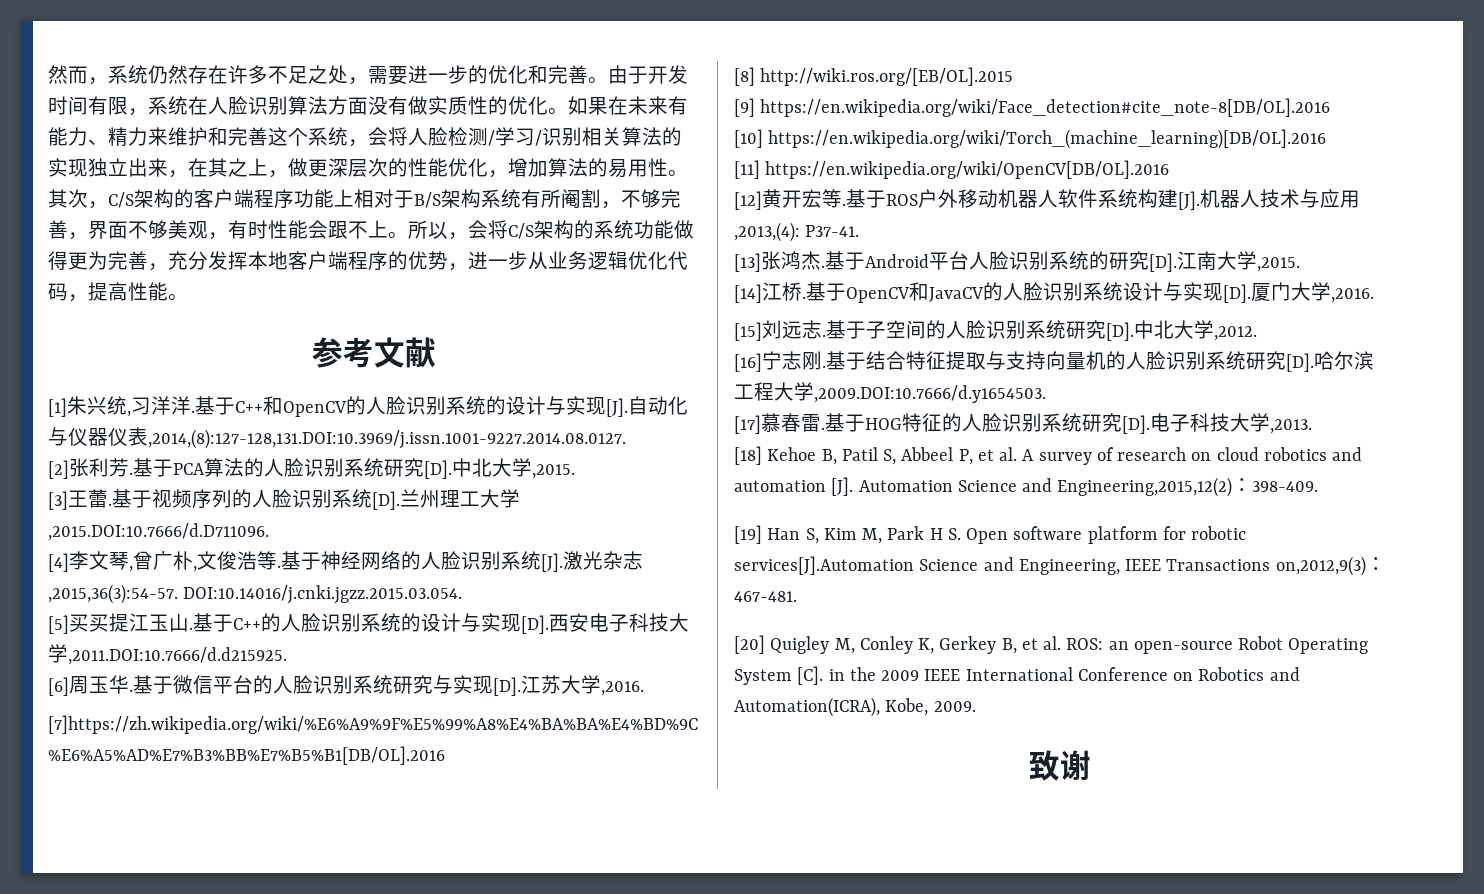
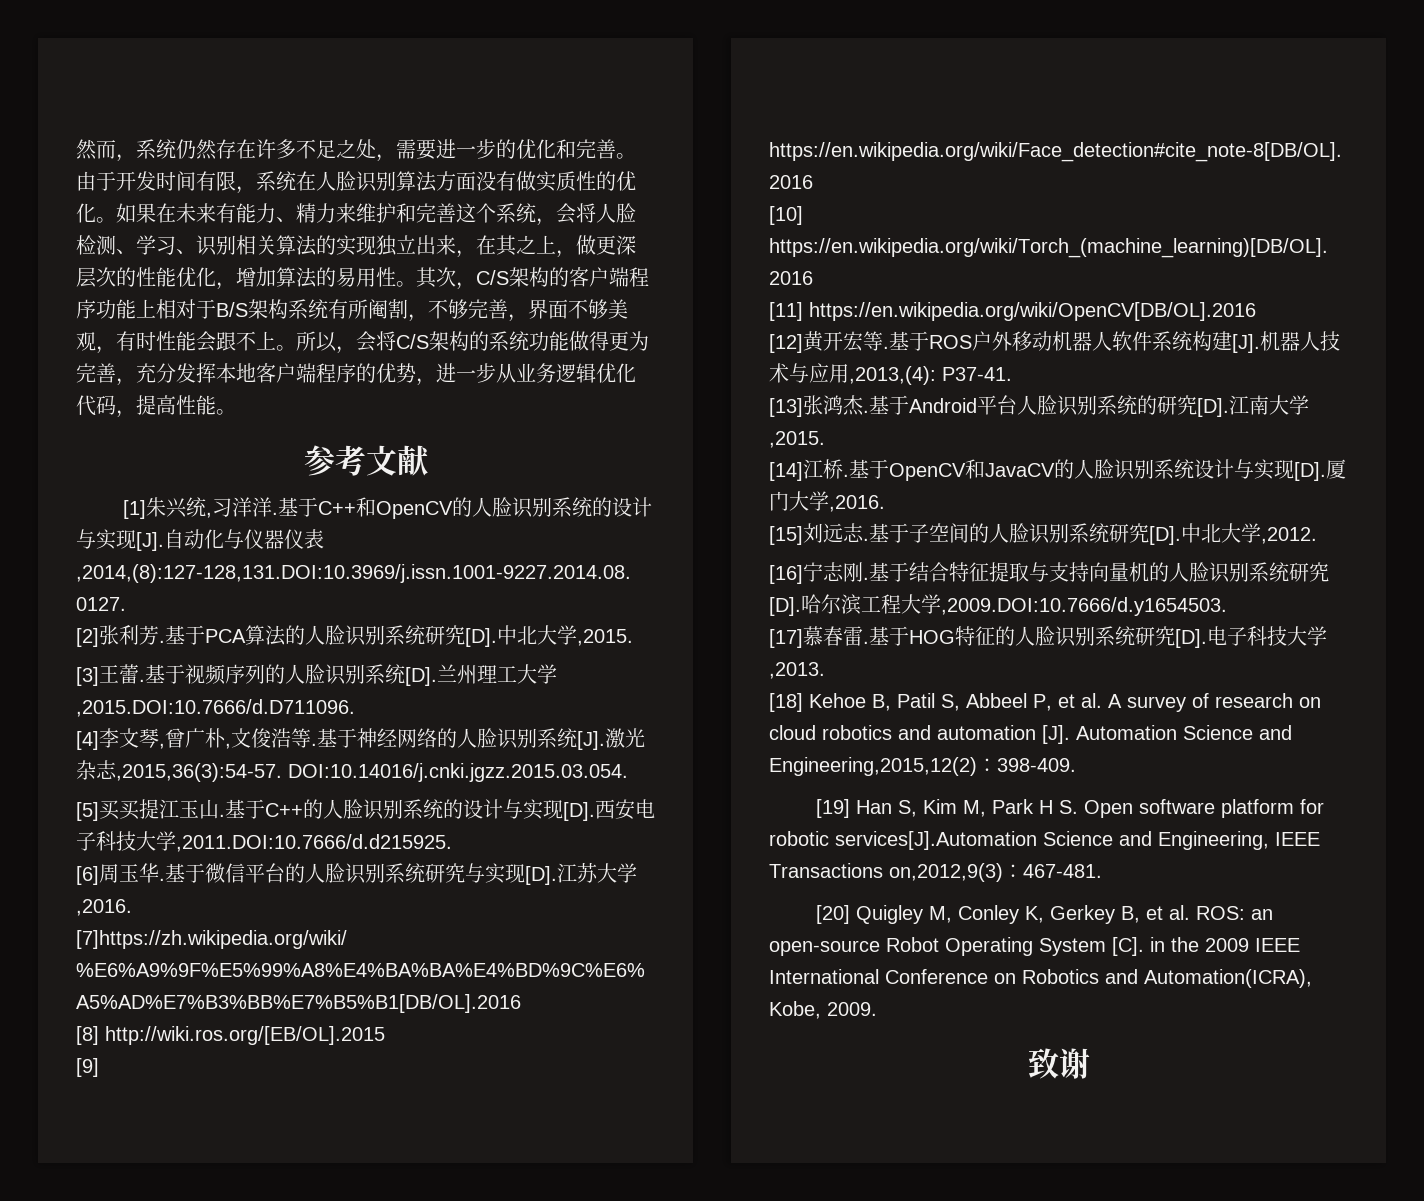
- 如果在未来有能力、精力来维护和完善这个系统，会将人脸检测/学习/识别相关算法的实现独立出来，在其之上，做更深层次的性能优化，增加算法的易用性。
+ 如果在未来有能力、精力来维护和完善这个系统，会将人脸检测、学习、识别相关算法的实现独立出来，在其之上，做更深层次的性能优化，增加算法的易用性。

